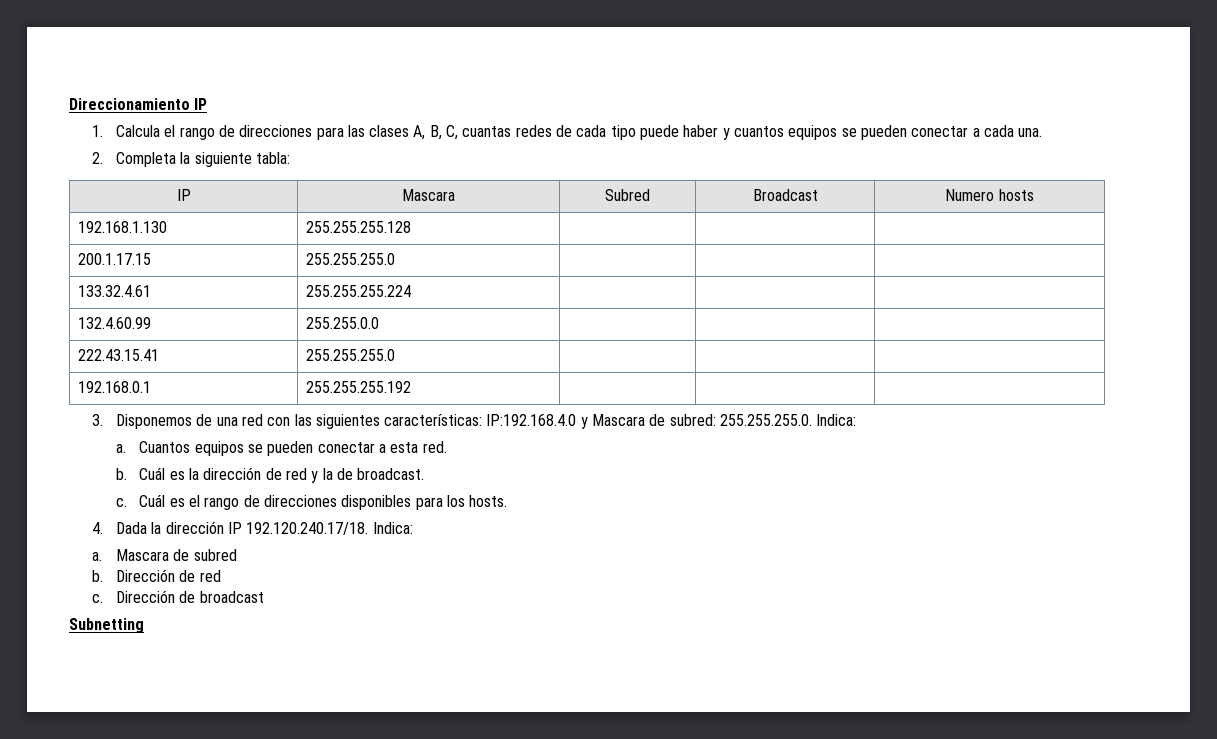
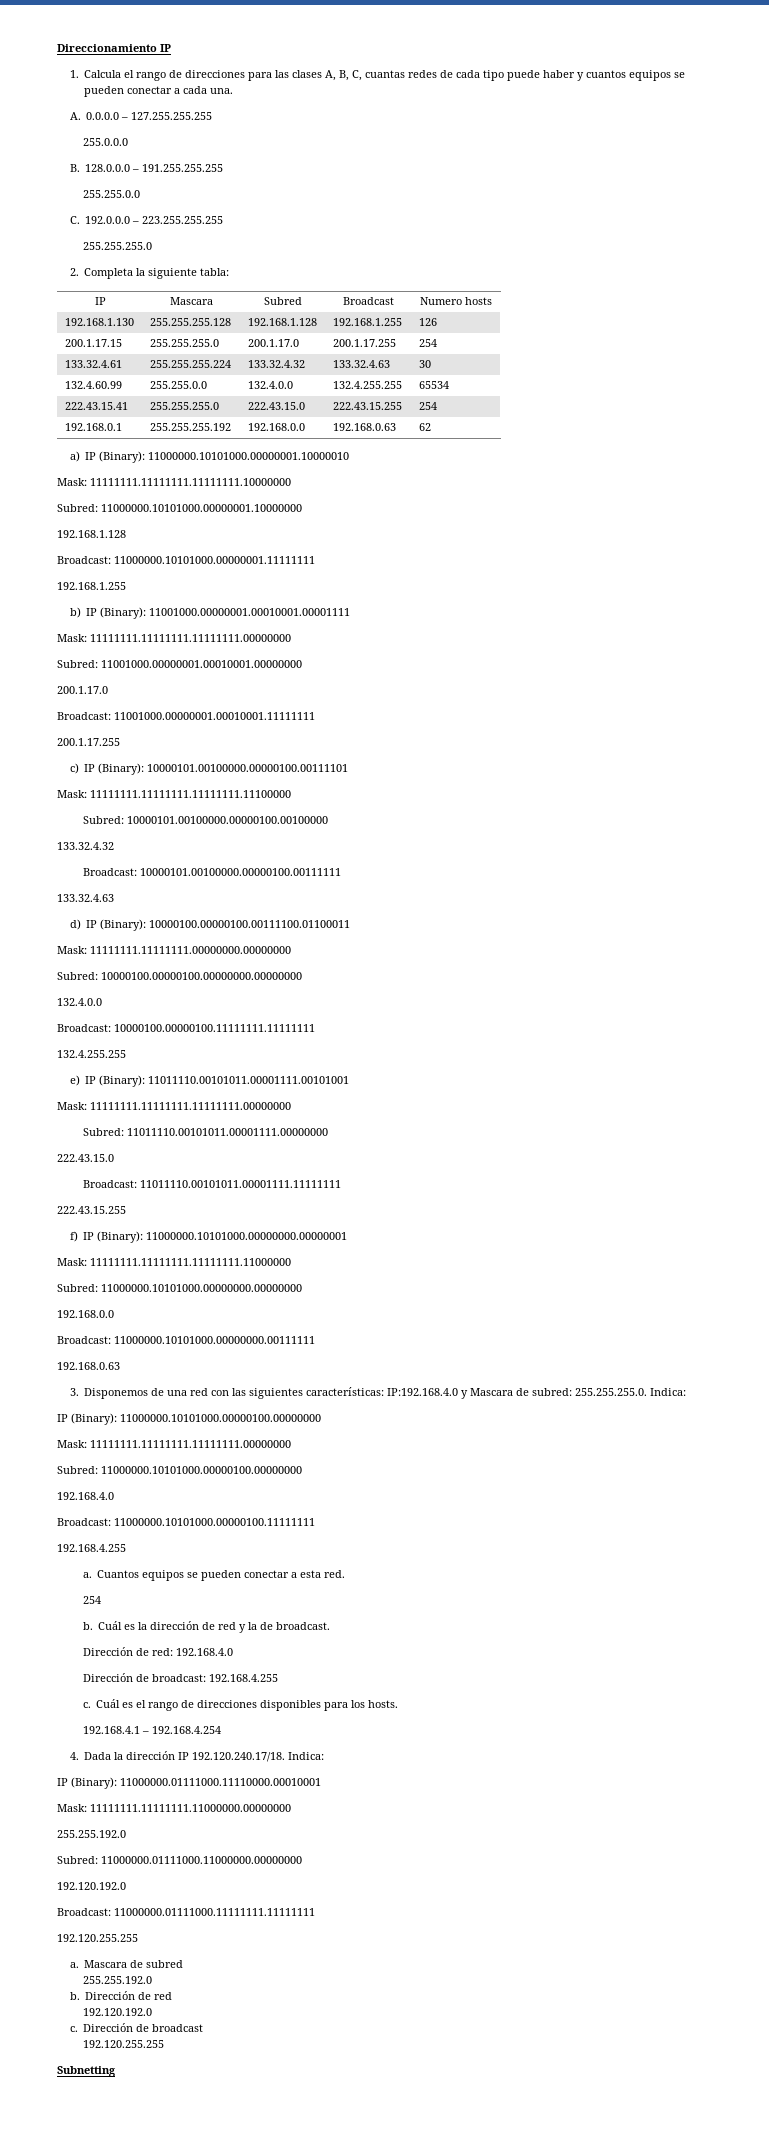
+ A. 0.0.0.0 – 127.255.255.255
+ 255.0.0.0
+ B. 128.0.0.0 – 191.255.255.255
+ 255.255.0.0
+ C. 192.0.0.0 – 223.255.255.255
+ 255.255.255.0
- 192.168.1.130 | 255.255.255.128 | | |
+ 192.168.1.130 | 255.255.255.128 | 192.168.1.128 | 192.168.1.255 | 126
- 200.1.17.15 | 255.255.255.0 | | |
+ 200.1.17.15 | 255.255.255.0 | 200.1.17.0 | 200.1.17.255 | 254
- 133.32.4.61 | 255.255.255.224 | | |
+ 133.32.4.61 | 255.255.255.224 | 133.32.4.32 | 133.32.4.63 | 30
- 132.4.60.99 | 255.255.0.0 | | |
+ 132.4.60.99 | 255.255.0.0 | 132.4.0.0 | 132.4.255.255 | 65534
- 222.43.15.41 | 255.255.255.0 | | |
+ 222.43.15.41 | 255.255.255.0 | 222.43.15.0 | 222.43.15.255 | 254
- 192.168.0.1 | 255.255.255.192 | | |
+ 192.168.0.1 | 255.255.255.192 | 192.168.0.0 | 192.168.0.63 | 62
+ a) IP (Binary): 11000000.10101000.00000001.10000010
+ Mask: 11111111.11111111.11111111.10000000
+ Subred: 11000000.10101000.00000001.10000000
+ 192.168.1.128
+ Broadcast: 11000000.10101000.00000001.11111111
+ 192.168.1.255
+ b) IP (Binary): 11001000.00000001.00010001.00001111
+ Mask: 11111111.11111111.11111111.00000000
+ Subred: 11001000.00000001.00010001.00000000
+ 200.1.17.0
+ Broadcast: 11001000.00000001.00010001.11111111
+ 200.1.17.255
+ c) IP (Binary): 10000101.00100000.00000100.00111101
+ Mask: 11111111.11111111.11111111.11100000
+ Subred: 10000101.00100000.00000100.00100000
+ 133.32.4.32
+ Broadcast: 10000101.00100000.00000100.00111111
+ 133.32.4.63
+ d) IP (Binary): 10000100.00000100.00111100.01100011
+ Mask: 11111111.11111111.00000000.00000000
+ Subred: 10000100.00000100.00000000.00000000
+ 132.4.0.0
+ Broadcast: 10000100.00000100.11111111.11111111
+ 132.4.255.255
+ e) IP (Binary): 11011110.00101011.00001111.00101001
+ Mask: 11111111.11111111.11111111.00000000
+ Subred: 11011110.00101011.00001111.00000000
+ 222.43.15.0
+ Broadcast: 11011110.00101011.00001111.11111111
+ 222.43.15.255
+ f) IP (Binary): 11000000.10101000.00000000.00000001
+ Mask: 11111111.11111111.11111111.11000000
+ Subred: 11000000.10101000.00000000.00000000
+ 192.168.0.0
+ Broadcast: 11000000.10101000.00000000.00111111
+ 192.168.0.63
+ IP (Binary): 11000000.10101000.00000100.00000000
+ Mask: 11111111.11111111.11111111.00000000
+ Subred: 11000000.10101000.00000100.00000000
+ 192.168.4.0
+ Broadcast: 11000000.10101000.00000100.11111111
+ 192.168.4.255
  Cuantos equipos se pueden conectar a esta red.
+ 254
+ Dirección de red: 192.168.4.0
+ Dirección de broadcast: 192.168.4.255
+ 192.168.4.1 – 192.168.4.254
+ IP (Binary): 11000000.01111000.11110000.00010001
+ Mask: 11111111.11111111.11000000.00000000
+ 255.255.192.0
+ Subred: 11000000.01111000.11000000.00000000
+ 192.120.192.0
+ Broadcast: 11000000.01111000.11111111.11111111
+ 192.120.255.255
  Mascara de subred
+ 255.255.192.0
  Dirección de red
+ 192.120.192.0
  Dirección de broadcast
+ 192.120.255.255

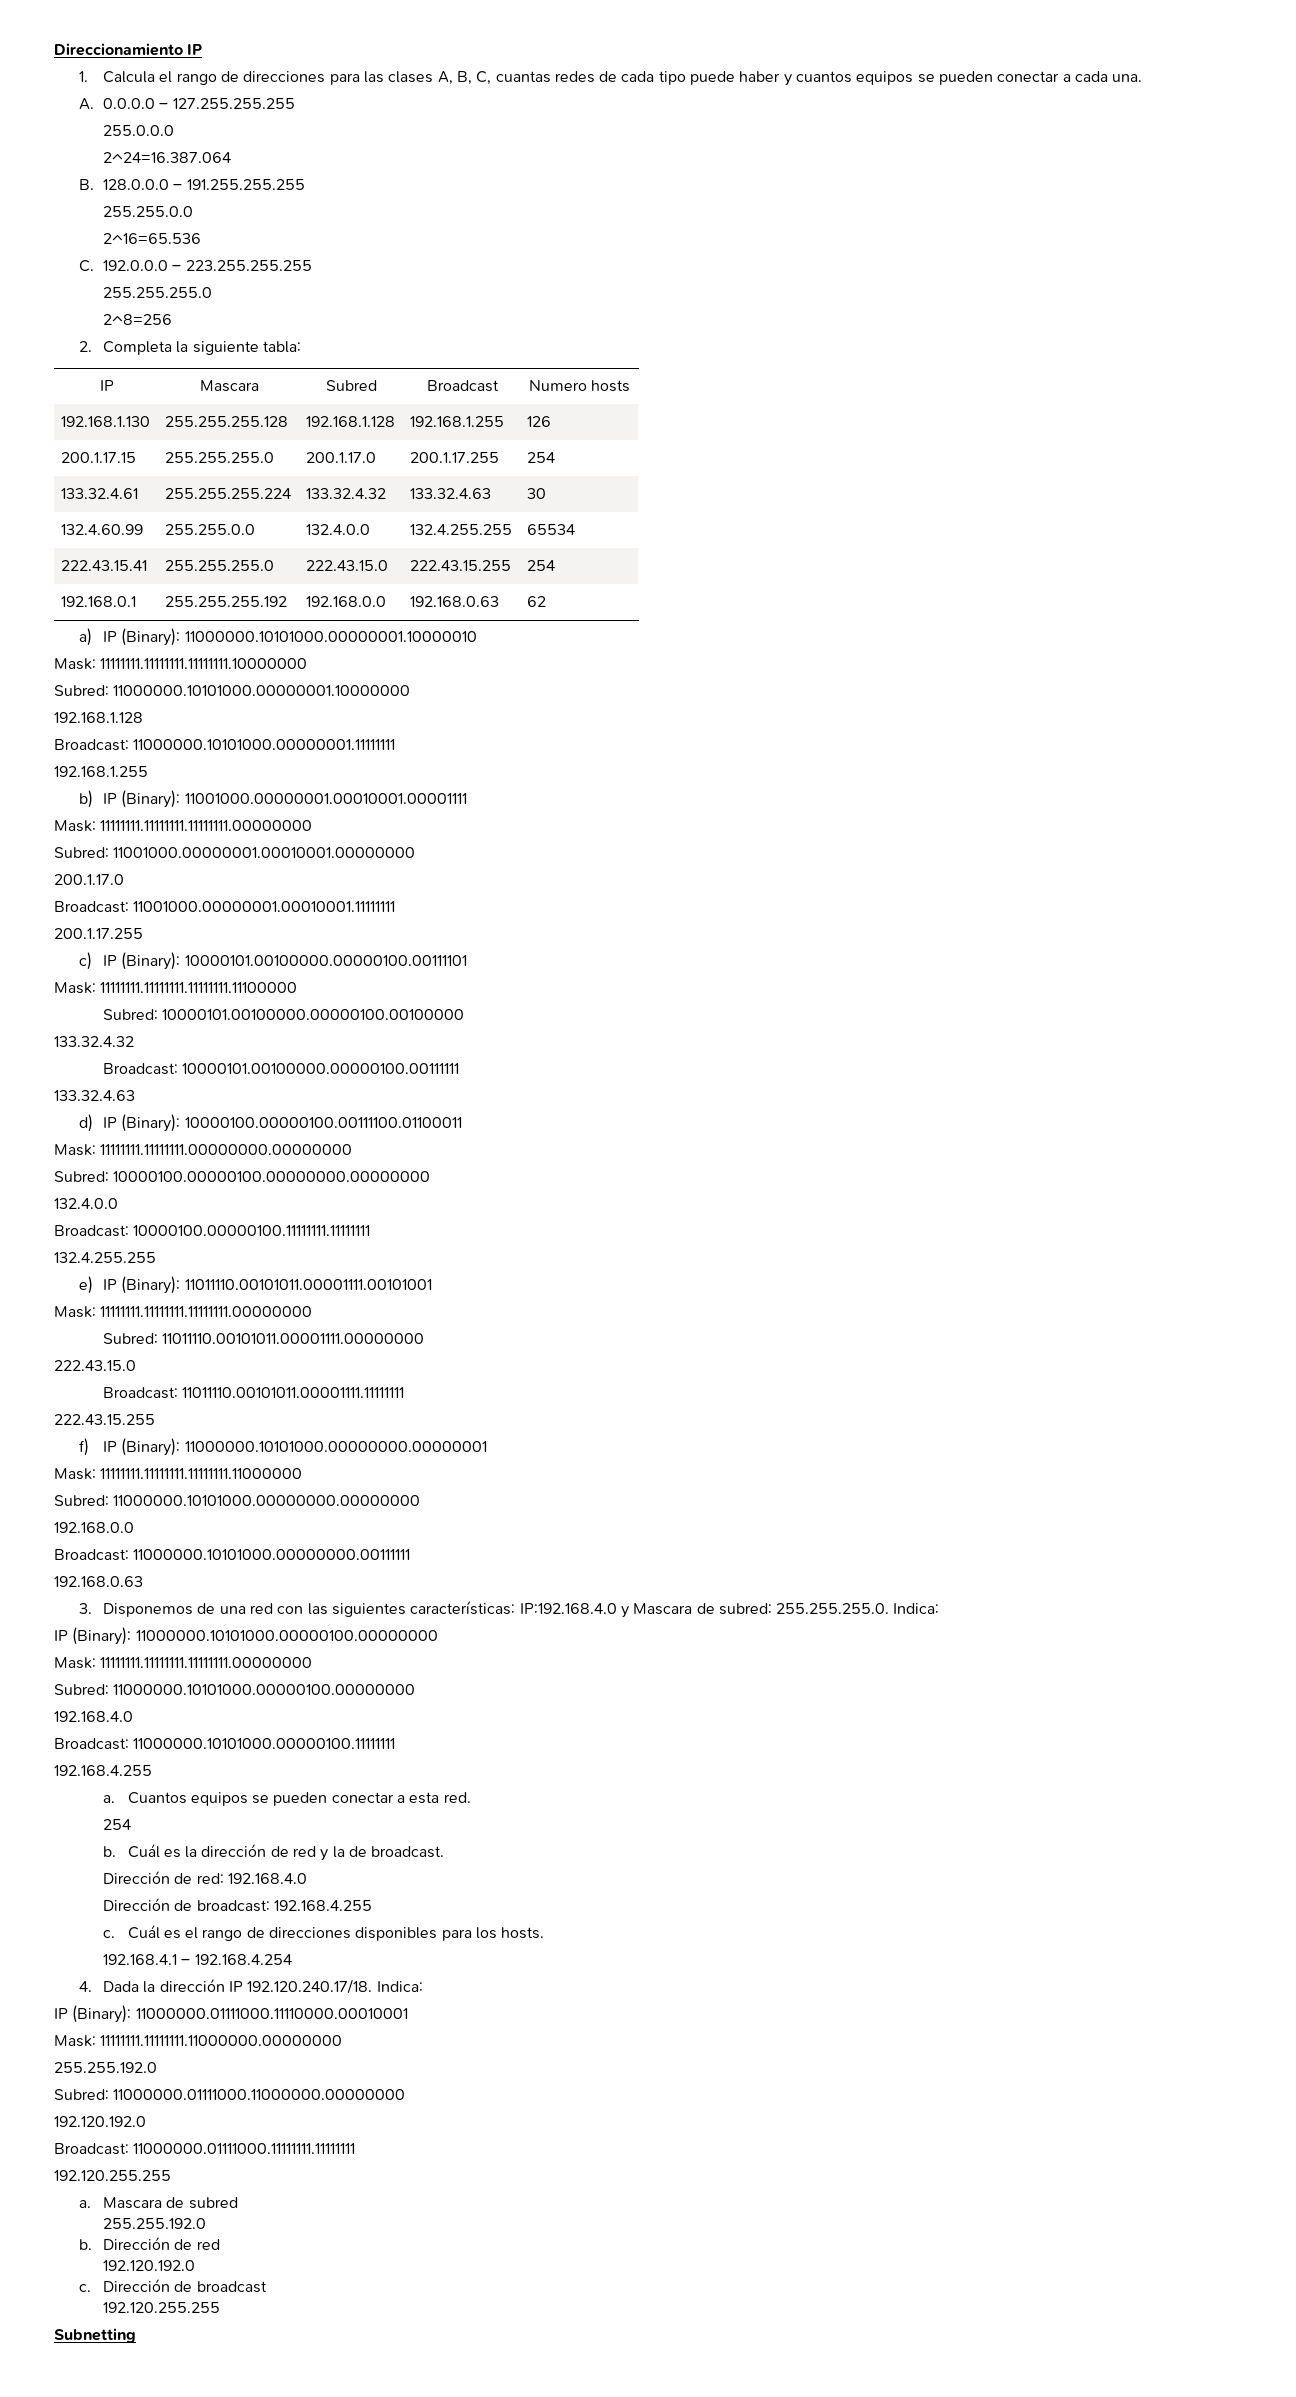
+ 2^24=16.387.064
+ 2^16=65.536
+ 2^8=256

